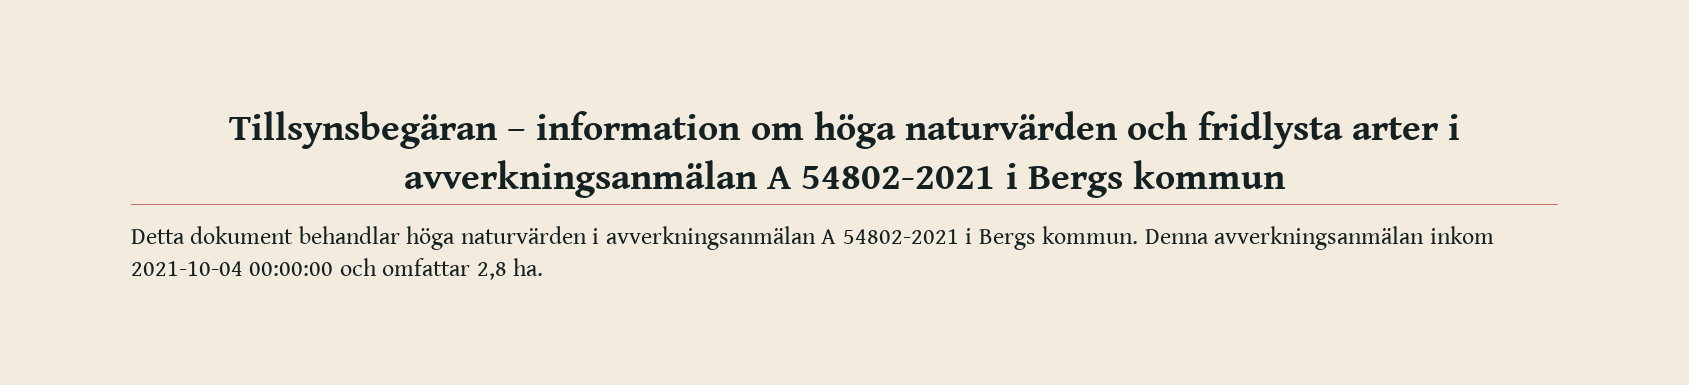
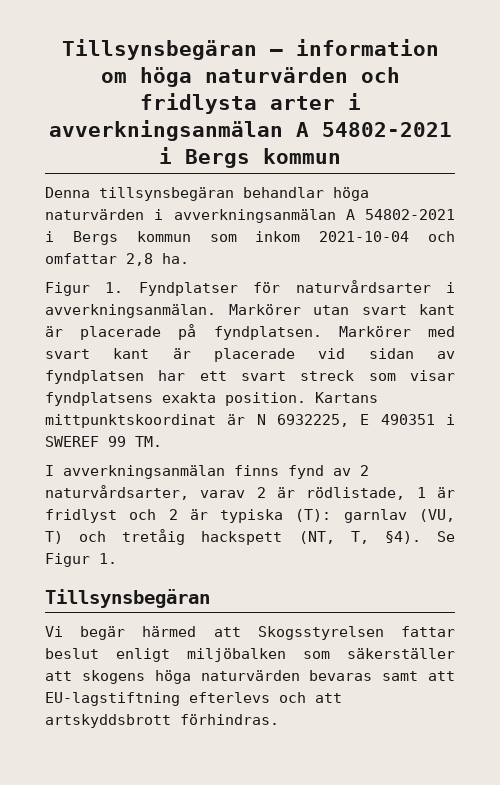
- Detta dokument behandlar höga naturvärden i avverkningsanmälan A 54802-2021 i Bergs kommun. Denna avverkningsanmälan inkom 2021-10-04 00:00:00 och omfattar 2,8 ha.
+ Denna tillsynsbegäran behandlar höga naturvärden i avverkningsanmälan A 54802-2021 i Bergs kommun som inkom 2021-10-04 och omfattar 2,8 ha.
+ Figur 1. Fyndplatser för naturvårdsarter i avverkningsanmälan. Markörer utan svart kant är placerade på fyndplatsen. Markörer med svart kant är placerade vid sidan av fyndplatsen har ett svart streck som visar fyndplatsens exakta position. Kartans mittpunktskoordinat är N 6932225, E 490351 i SWEREF 99 TM.
+ I avverkningsanmälan finns fynd av 2 naturvårdsarter, varav 2 är rödlistade, 1 är fridlyst och 2 är typiska (T): garnlav (VU, T) och tretåig hackspett (NT, T, §4). Se Figur 1.
+ Tillsynsbegäran
+ Vi begär härmed att Skogsstyrelsen fattar beslut enligt miljöbalken som säkerställer att skogens höga naturvärden bevaras samt att EU-lagstiftning efterlevs och att artskyddsbrott förhindras.

